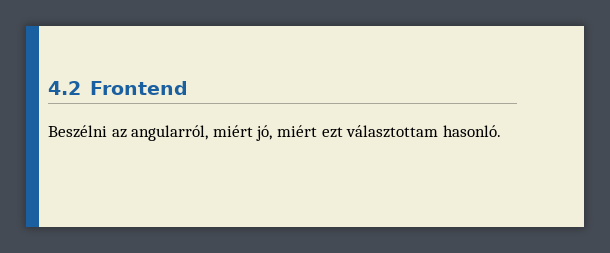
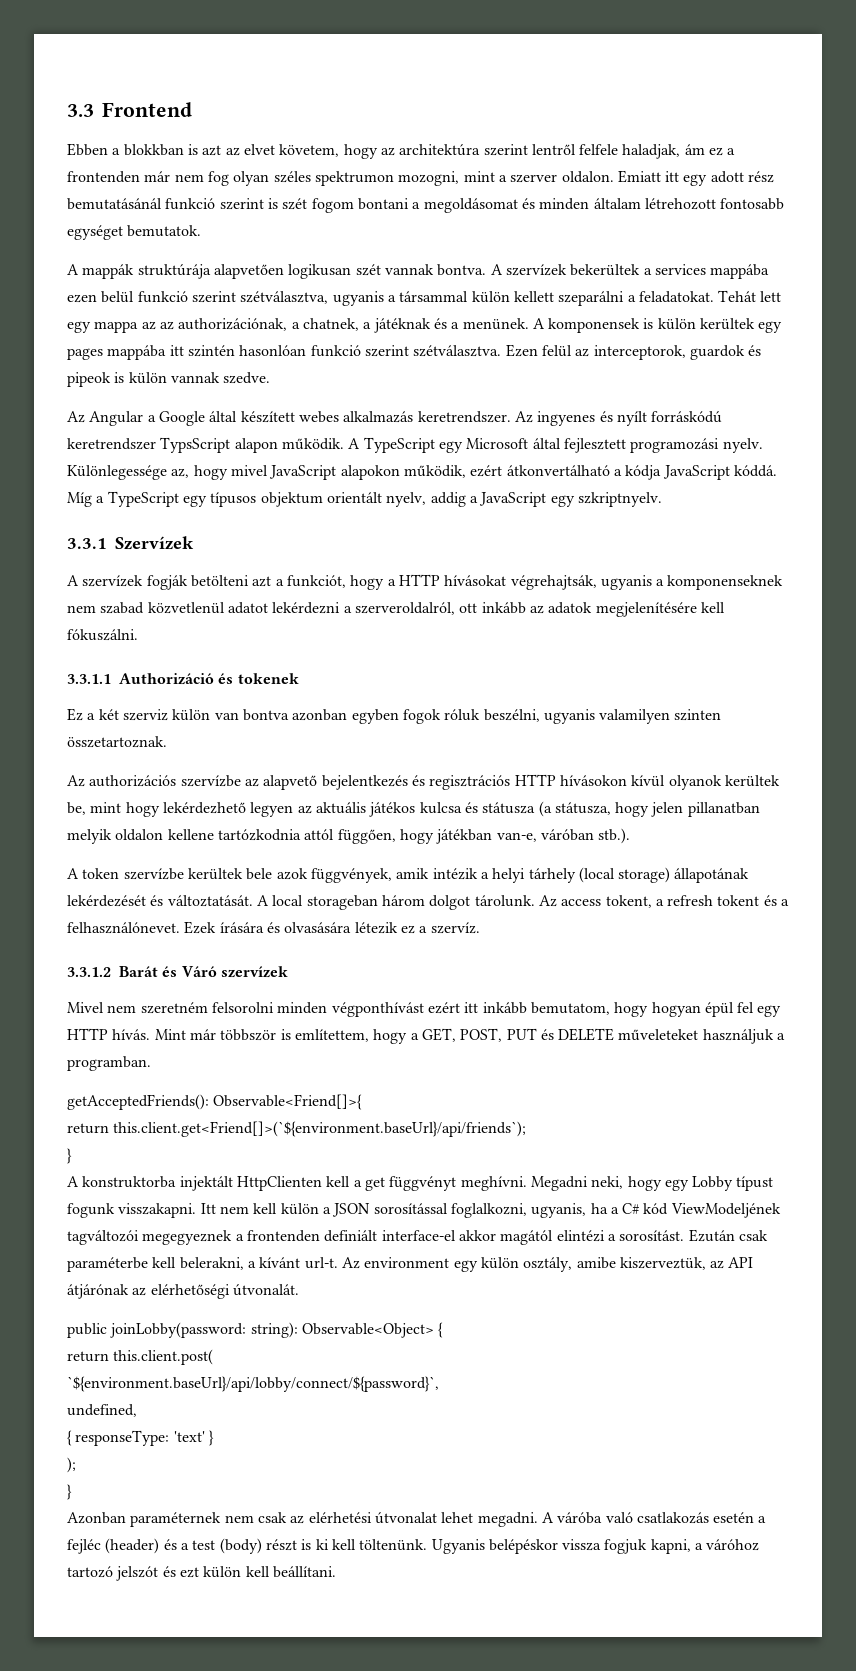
- 4.2 Frontend
+ 3.3 Frontend
- Beszélni az angularról, miért jó, miért ezt választottam hasonló.
+ Ebben a blokkban is azt az elvet követem, hogy az architektúra szerint lentről felfele haladjak, ám ez a frontenden már nem fog olyan széles spektrumon mozogni, mint a szerver oldalon. Emiatt itt egy adott rész bemutatásánál funkció szerint is szét fogom bontani a megoldásomat és minden általam létrehozott fontosabb egységet bemutatok.
+ A mappák struktúrája alapvetően logikusan szét vannak bontva. A szervízek bekerültek a services mappába ezen belül funkció szerint szétválasztva, ugyanis a társammal külön kellett szeparálni a feladatokat. Tehát lett egy mappa az az authorizációnak, a chatnek, a játéknak és a menünek. A komponensek is külön kerültek egy pages mappába itt szintén hasonlóan funkció szerint szétválasztva. Ezen felül az interceptorok, guardok és pipeok is külön vannak szedve.
+ Az Angular a Google által készített webes alkalmazás keretrendszer. Az ingyenes és nyílt forráskódú keretrendszer TypsScript alapon működik. A TypeScript egy Microsoft által fejlesztett programozási nyelv. Különlegessége az, hogy mivel JavaScript alapokon működik, ezért átkonvertálható a kódja JavaScript kóddá. Míg a TypeScript egy típusos objektum orientált nyelv, addig a JavaScript egy szkriptnyelv.
+ 3.3.1 Szervízek
+ A szervízek fogják betölteni azt a funkciót, hogy a HTTP hívásokat végrehajtsák, ugyanis a komponenseknek nem szabad közvetlenül adatot lekérdezni a szerveroldalról, ott inkább az adatok megjelenítésére kell fókuszálni.
+ 3.3.1.1 Authorizáció és tokenek
+ Ez a két szerviz külön van bontva azonban egyben fogok róluk beszélni, ugyanis valamilyen szinten összetartoznak.
+ Az authorizációs szervízbe az alapvető bejelentkezés és regisztrációs HTTP hívásokon kívül olyanok kerültek be, mint hogy lekérdezhető legyen az aktuális játékos kulcsa és státusza (a státusza, hogy jelen pillanatban melyik oldalon kellene tartózkodnia attól függően, hogy játékban van-e, váróban stb.).
+ A token szervízbe kerültek bele azok függvények, amik intézik a helyi tárhely (local storage) állapotának lekérdezését és változtatását. A local storageban három dolgot tárolunk. Az access tokent, a refresh tokent és a felhasználónevet. Ezek írására és olvasására létezik ez a szervíz.
+ 3.3.1.2 Barát és Váró szervízek
+ Mivel nem szeretném felsorolni minden végponthívást ezért itt inkább bemutatom, hogy hogyan épül fel egy HTTP hívás. Mint már többször is említettem, hogy a GET, POST, PUT és DELETE műveleteket használjuk a programban.
+ getAcceptedFriends(): Observable<Friend[]>{
+ return this.client.get<Friend[]>(`${environment.baseUrl}/api/friends`);
+ }
+ A konstruktorba injektált HttpClienten kell a get függvényt meghívni. Megadni neki, hogy egy Lobby típust fogunk visszakapni. Itt nem kell külön a JSON sorosítással foglalkozni, ugyanis, ha a C# kód ViewModeljének tagváltozói megegyeznek a frontenden definiált interface-el akkor magától elintézi a sorosítást. Ezután csak paraméterbe kell belerakni, a kívánt url-t. Az environment egy külön osztály, amibe kiszerveztük, az API átjárónak az elérhetőségi útvonalát.
+ public joinLobby(password: string): Observable<Object> {
+ return this.client.post(
+ `${environment.baseUrl}/api/lobby/connect/${password}`,
+ undefined,
+ { responseType: 'text' }
+ );
+ }
+ Azonban paraméternek nem csak az elérhetési útvonalat lehet megadni. A váróba való csatlakozás esetén a fejléc (header) és a test (body) részt is ki kell töltenünk. Ugyanis belépéskor vissza fogjuk kapni, a váróhoz tartozó jelszót és ezt külön kell beállítani.

